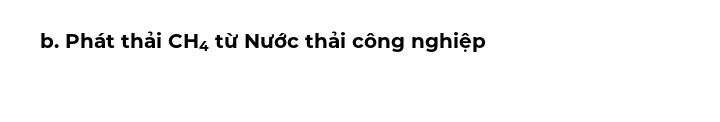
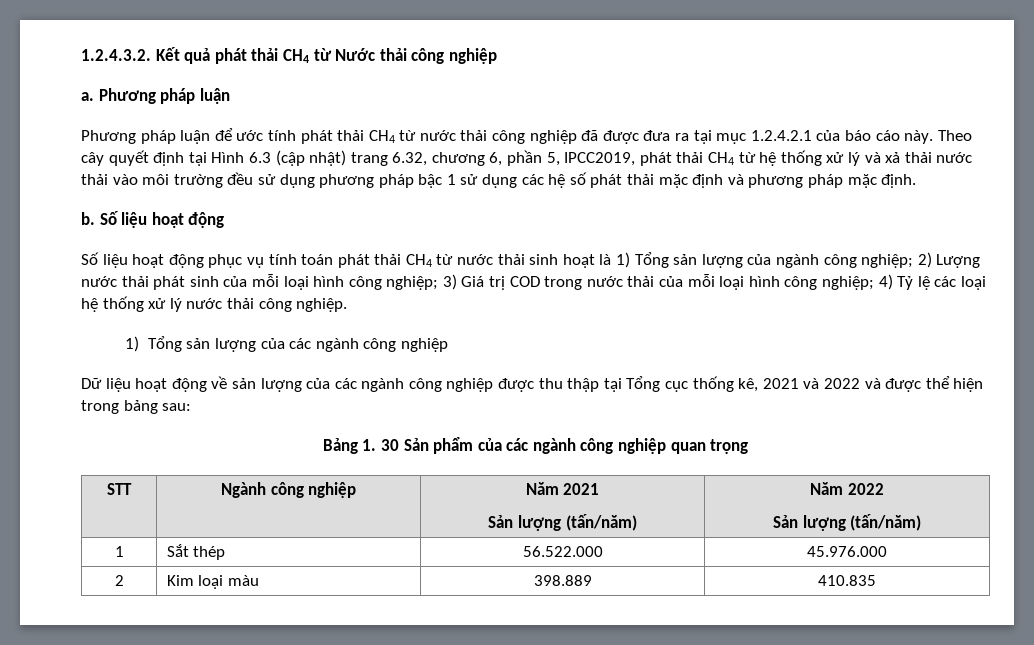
- b. Phát thải CH4 từ Nước thải công nghiệp
+ 1.2.4.3.2. Kết quả phát thải CH4 từ Nước thải công nghiệp
+ a. Phương pháp luận
+ Phương pháp luận để ước tính phát thải CH4 từ nước thải công nghiệp đã được đưa ra tại mục 1.2.4.2.1 của báo cáo này. Theo cây quyết định tại Hình 6.3 (cập nhật) trang 6.32, chương 6, phần 5, IPCC2019, phát thải CH4 từ hệ thống xử lý và xả thải nước thải vào môi trường đều sử dụng phương pháp bậc 1 sử dụng các hệ số phát thải mặc định và phương pháp mặc định.
+ b. Số liệu hoạt động
+ Số liệu hoạt động phục vụ tính toán phát thải CH4 từ nước thải sinh hoạt là 1) Tổng sản lượng của ngành công nghiệp; 2) Lượng nước thải phát sinh của mỗi loại hình công nghiệp; 3) Giá trị COD trong nước thải của mỗi loại hình công nghiệp; 4) Tỷ lệ các loại hệ thống xử lý nước thải công nghiệp.
+ 1) Tổng sản lượng của các ngành công nghiệp
+ Dữ liệu hoạt động về sản lượng của các ngành công nghiệp được thu thập tại Tổng cục thống kê, 2021 và 2022 và được thể hiện trong bảng sau:
+ Bảng 1. 30 Sản phẩm của các ngành công nghiệp quan trọng
+ STT | Ngành công nghiệp | Năm 2021
+ Sản lượng (tấn/năm) | Năm 2022
+ Sản lượng (tấn/năm)
+ 1 | Sắt thép | 56.522.000 | 45.976.000
+ 2 | Kim loại màu | 398.889 | 410.835

